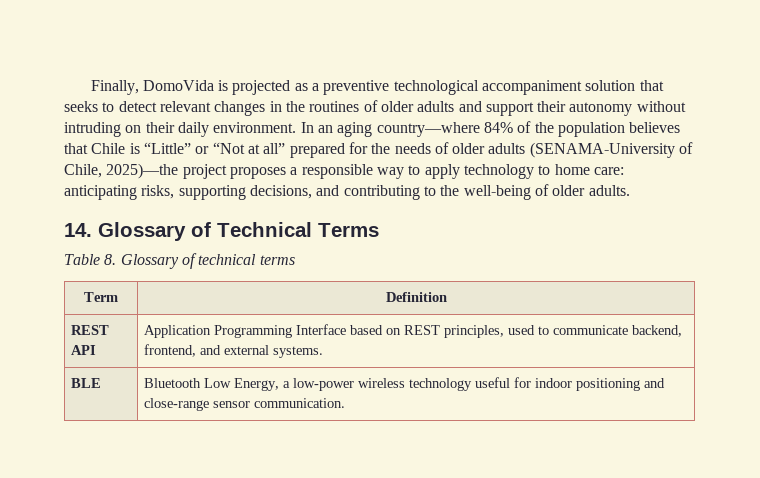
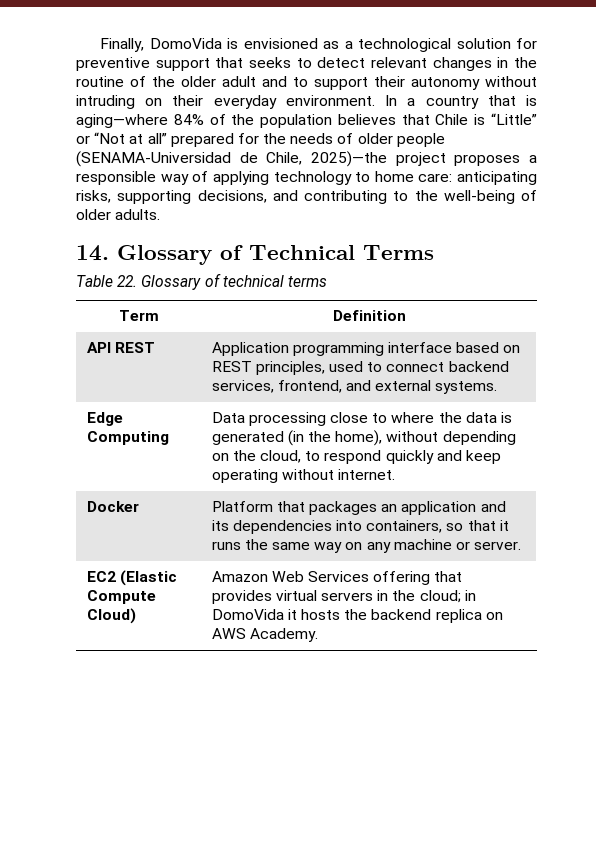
- Finally, DomoVida is projected as a preventive technological accompaniment solution that seeks to detect relevant changes in the routines of older adults and support their autonomy without intruding on their daily environment.
+ Finally, DomoVida is envisioned as a technological solution for preventive support that seeks to detect relevant changes in the routine of the older adult and to support their autonomy without intruding on their everyday environment.
- In an aging country—where 84% of the population believes that Chile is “Little” or “Not at all” prepared for the needs of older adults (SENAMA-University of Chile, 2025)—the project proposes a responsible way to apply technology to home care: anticipating risks, supporting decisions, and contributing to the well-being of older adults.
+ In a country that is aging—where 84% of the population believes that Chile is “Little” or “Not at all” prepared for the needs of older people (SENAMA-Universidad de Chile, 2025)—the project proposes a responsible way of applying technology to home care: anticipating risks, supporting decisions, and contributing to the well-being of older adults.
- Table 8. Glossary of technical terms
+ Table 22. Glossary of technical terms
- REST API | Application Programming Interface based on REST principles, used to communicate backend, frontend, and external systems.
+ API REST | Application programming interface based on REST principles, used to connect backend services, frontend, and external systems.
- BLE | Bluetooth Low Energy, a low-power wireless technology useful for indoor positioning and close-range sensor communication.
+ Edge Computing | Data processing close to where the data is generated (in the home), without depending on the cloud, to respond quickly and keep operating without internet.
+ Docker | Platform that packages an application and its dependencies into containers, so that it runs the same way on any machine or server.
+ EC2 (Elastic Compute Cloud) | Amazon Web Services offering that provides virtual servers in the cloud; in DomoVida it hosts the backend replica on AWS Academy.

